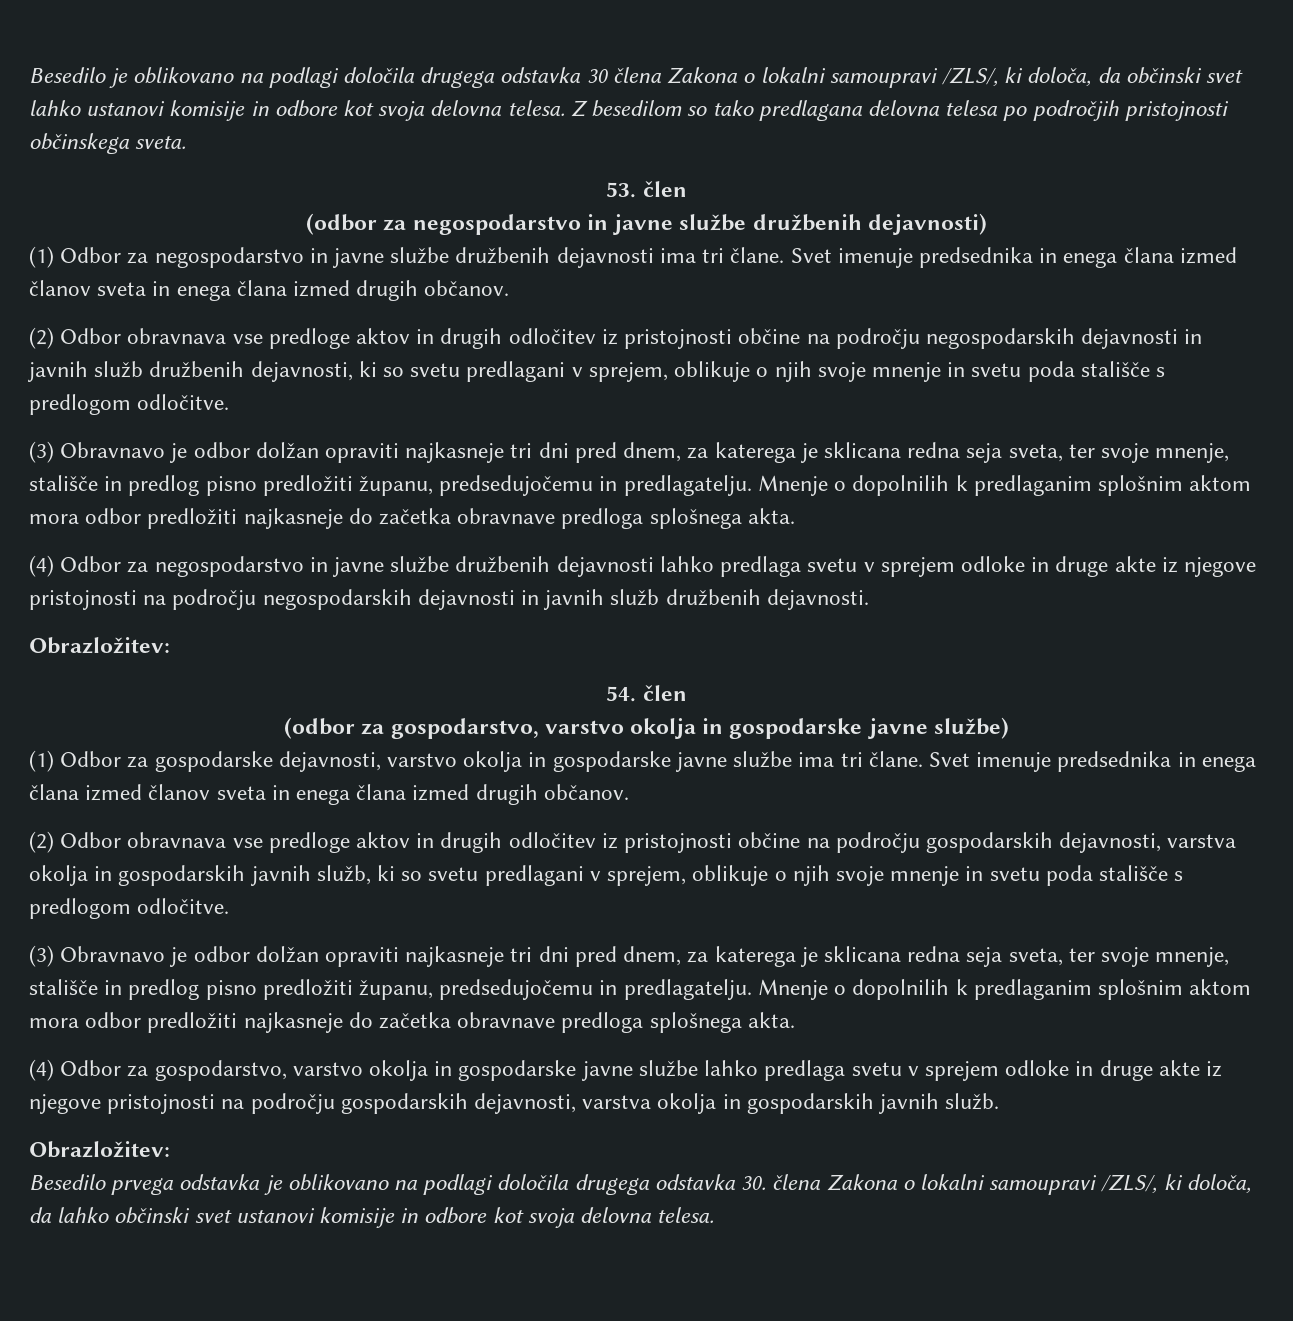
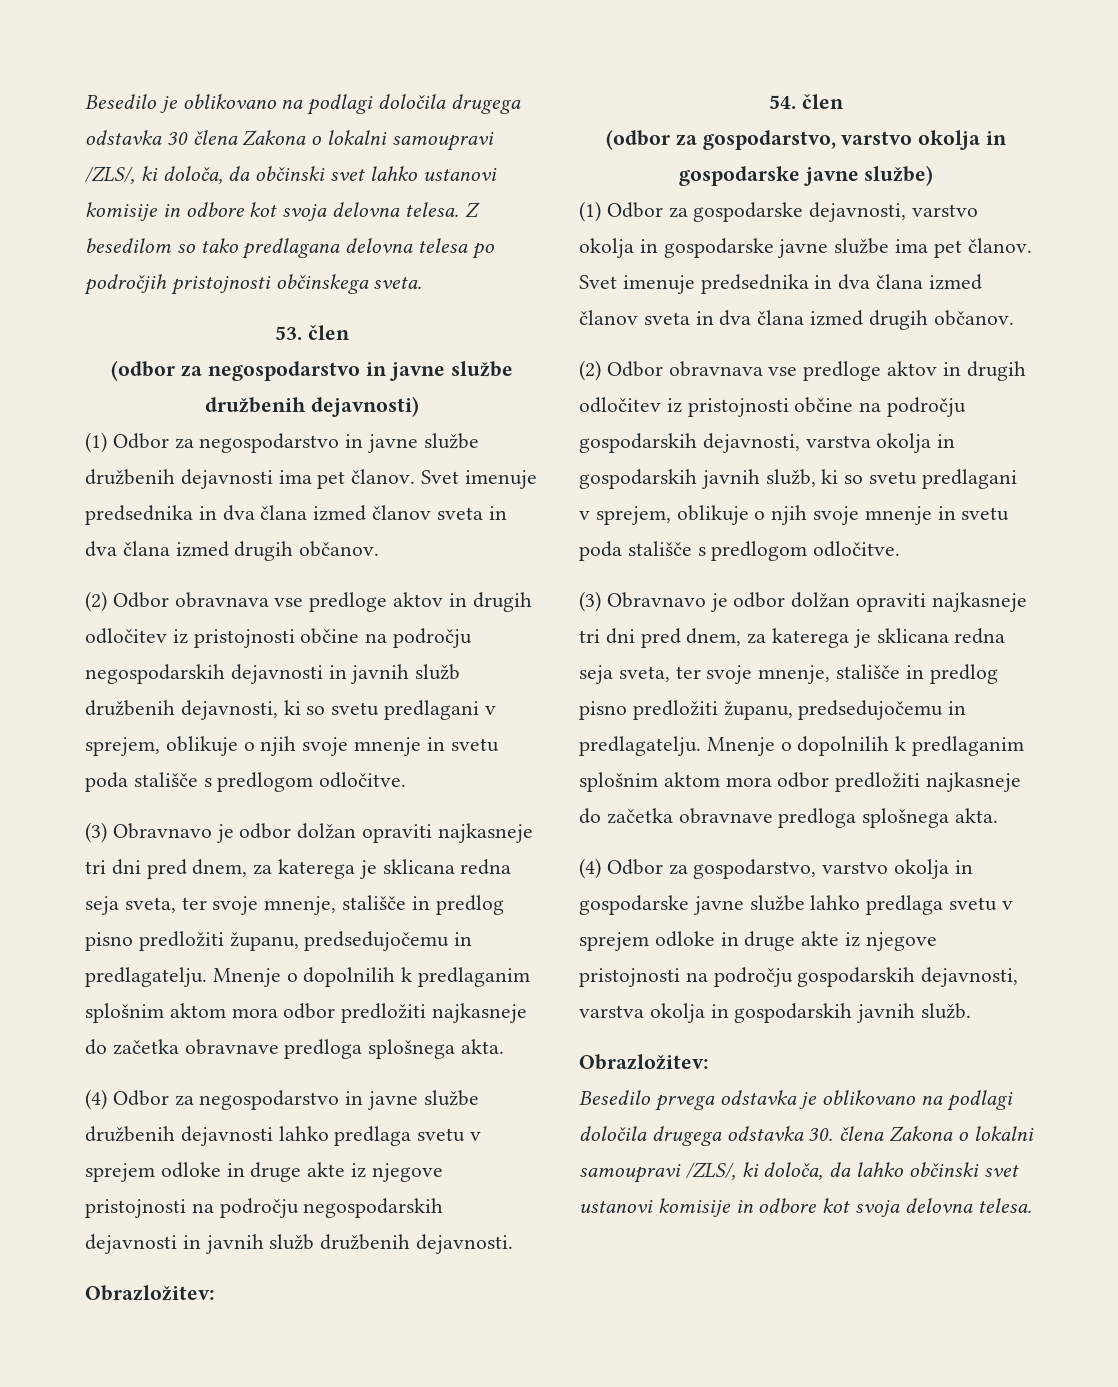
- (1) Odbor za negospodarstvo in javne službe družbenih dejavnosti ima tri člane. Svet imenuje predsednika in enega člana izmed članov sveta in enega člana izmed drugih občanov.
+ (1) Odbor za negospodarstvo in javne službe družbenih dejavnosti ima pet članov. Svet imenuje predsednika in dva člana izmed članov sveta in dva člana izmed drugih občanov.
- (1) Odbor za gospodarske dejavnosti, varstvo okolja in gospodarske javne službe ima tri člane. Svet imenuje predsednika in enega člana izmed članov sveta in enega člana izmed drugih občanov.
+ (1) Odbor za gospodarske dejavnosti, varstvo okolja in gospodarske javne službe ima pet članov. Svet imenuje predsednika in dva člana izmed članov sveta in dva člana izmed drugih občanov.

